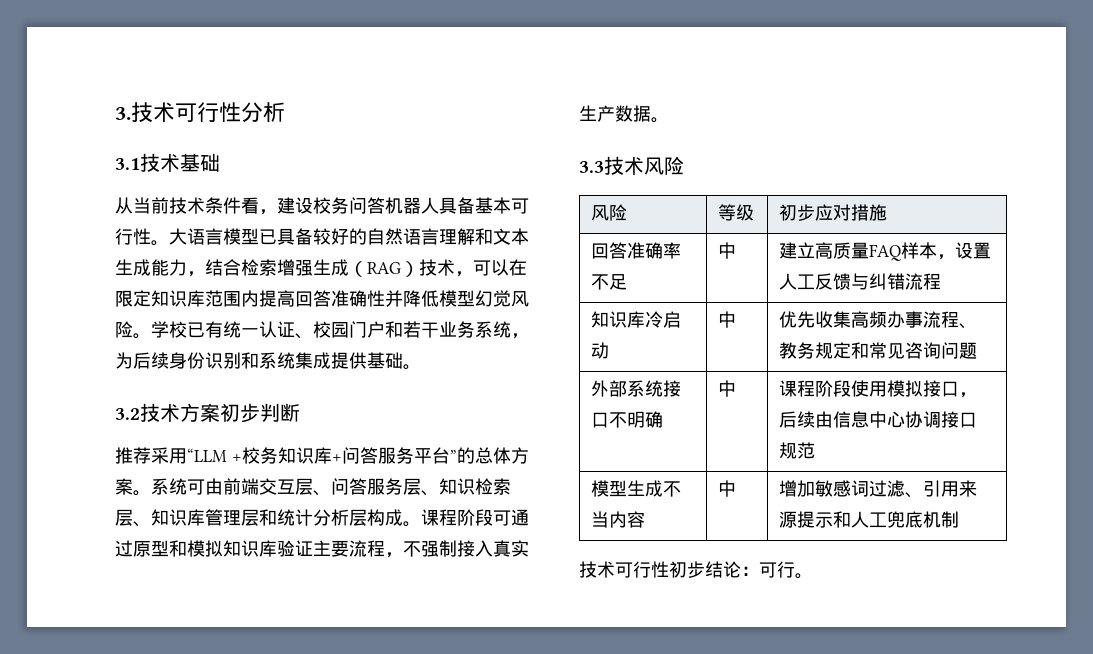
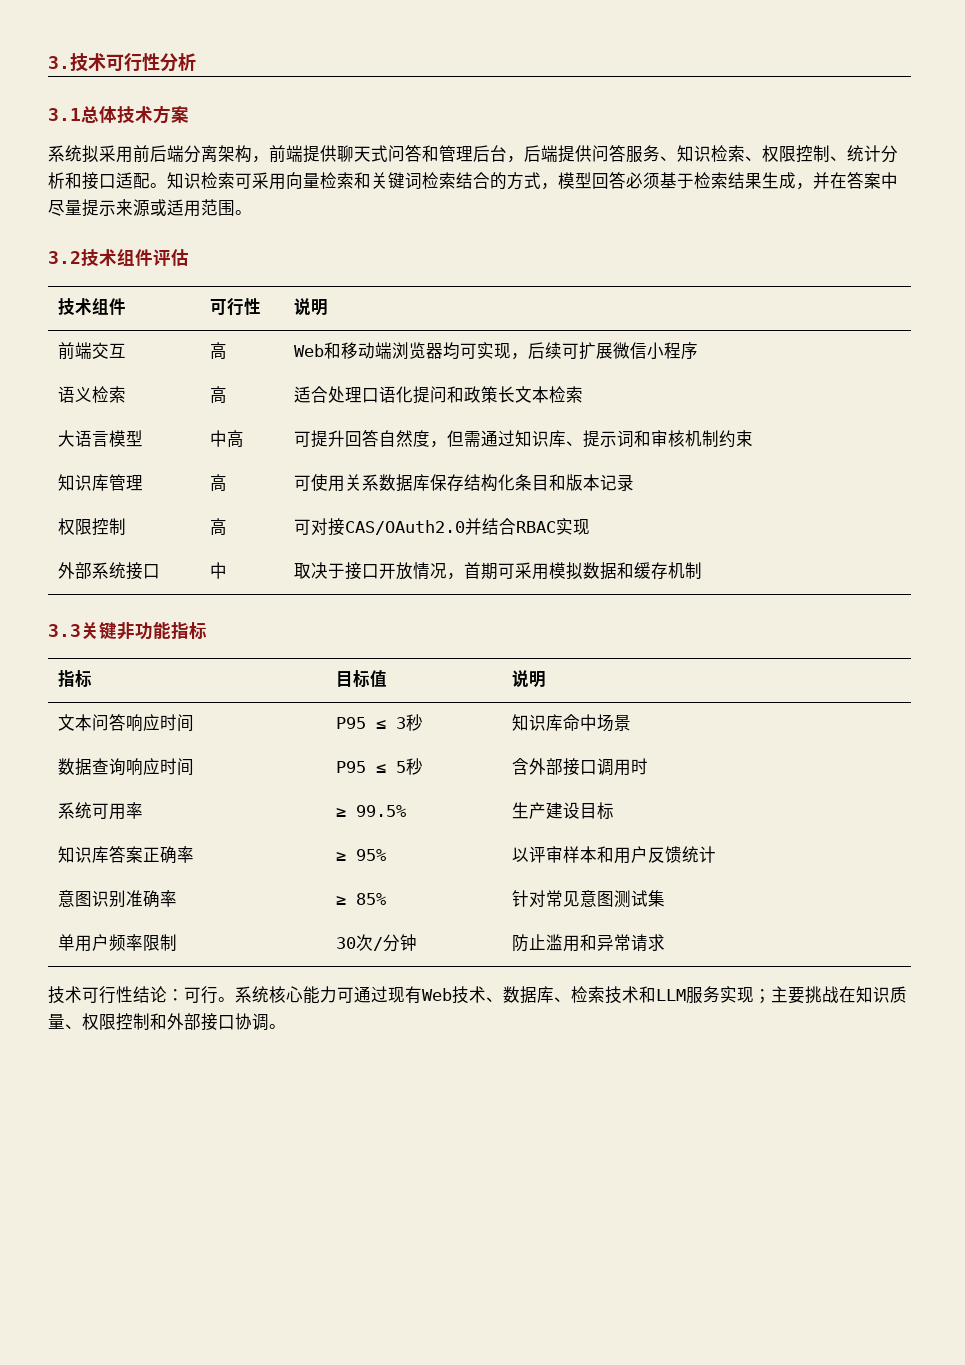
- 3.1技术基础
- 从当前技术条件看，建设校务问答机器人具备基本可行性。大语言模型已具备较好的自然语言理解和文本生成能力，结合检索增强生成（RAG）技术，可以在限定知识库范围内提高回答准确性并降低模型幻觉风险。学校已有统一认证、校园门户和若干业务系统，为后续身份识别和系统集成提供基础。
- 3.2技术方案初步判断
- 推荐采用“LLM +校务知识库+问答服务平台”的总体方案。系统可由前端交互层、问答服务层、知识检索层、知识库管理层和统计分析层构成。课程阶段可通过原型和模拟知识库验证主要流程，不强制接入真实生产数据。
- 3.3技术风险
- 风险 | 等级 | 初步应对措施
- 回答准确率不足 | 中 | 建立高质量FAQ样本，设置人工反馈与纠错流程
- 知识库冷启动 | 中 | 优先收集高频办事流程、教务规定和常见咨询问题
+ 3.1总体技术方案
+ 系统拟采用前后端分离架构，前端提供聊天式问答和管理后台，后端提供问答服务、知识检索、权限控制、统计分析和接口适配。知识检索可采用向量检索和关键词检索结合的方式，模型回答必须基于检索结果生成，并在答案中尽量提示来源或适用范围。
+ 3.2技术组件评估
+ 技术组件 | 可行性 | 说明
+ 前端交互 | 高 | Web和移动端浏览器均可实现，后续可扩展微信小程序
+ 语义检索 | 高 | 适合处理口语化提问和政策长文本检索
+ 大语言模型 | 中高 | 可提升回答自然度，但需通过知识库、提示词和审核机制约束
+ 知识库管理 | 高 | 可使用关系数据库保存结构化条目和版本记录
+ 权限控制 | 高 | 可对接CAS/OAuth2.0并结合RBAC实现
- 外部系统接口不明确 | 中 | 课程阶段使用模拟接口，后续由信息中心协调接口规范
- 模型生成不当内容 | 中 | 增加敏感词过滤、引用来源提示和人工兜底机制
- 技术可行性初步结论：可行。
+ 外部系统接口 | 中 | 取决于接口开放情况，首期可采用模拟数据和缓存机制
+ 3.3关键非功能指标
+ 指标 | 目标值 | 说明
+ 文本问答响应时间 | P95 ≤ 3秒 | 知识库命中场景
+ 数据查询响应时间 | P95 ≤ 5秒 | 含外部接口调用时
+ 系统可用率 | ≥ 99.5% | 生产建设目标
+ 知识库答案正确率 | ≥ 95% | 以评审样本和用户反馈统计
+ 意图识别准确率 | ≥ 85% | 针对常见意图测试集
+ 单用户频率限制 | 30次/分钟 | 防止滥用和异常请求
+ 技术可行性结论：可行。
+ 系统核心能力可通过现有Web技术、数据库、检索技术和LLM服务实现；主要挑战在知识质量、权限控制和外部接口协调。

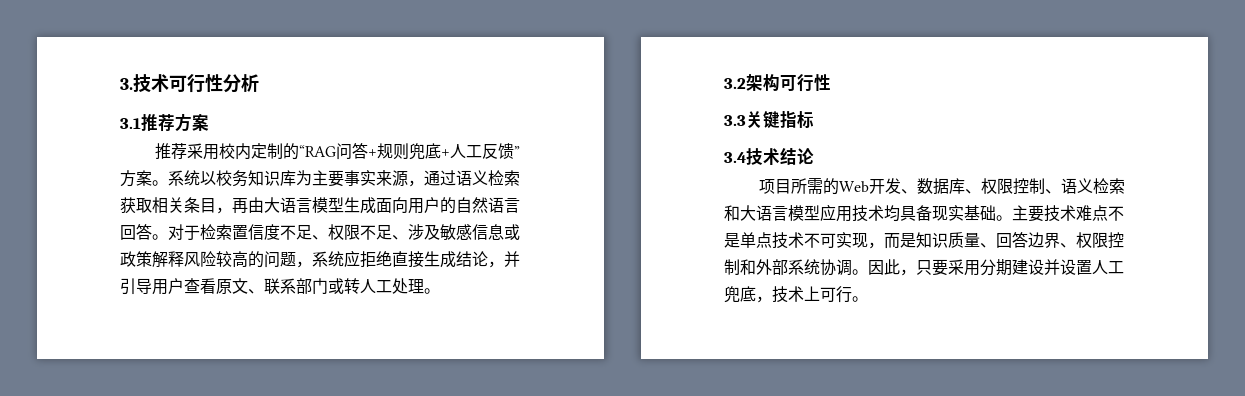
- 3.1总体技术方案
+ 3.1推荐方案
- 系统拟采用前后端分离架构，前端提供聊天式问答和管理后台，后端提供问答服务、知识检索、权限控制、统计分析和接口适配。知识检索可采用向量检索和关键词检索结合的方式，模型回答必须基于检索结果生成，并在答案中尽量提示来源或适用范围。
- 3.2技术组件评估
- 技术组件 | 可行性 | 说明
- 前端交互 | 高 | Web和移动端浏览器均可实现，后续可扩展微信小程序
- 语义检索 | 高 | 适合处理口语化提问和政策长文本检索
- 大语言模型 | 中高 | 可提升回答自然度，但需通过知识库、提示词和审核机制约束
- 知识库管理 | 高 | 可使用关系数据库保存结构化条目和版本记录
- 权限控制 | 高 | 可对接CAS/OAuth2.0并结合RBAC实现
- 外部系统接口 | 中 | 取决于接口开放情况，首期可采用模拟数据和缓存机制
- 3.3关键非功能指标
- 指标 | 目标值 | 说明
- 文本问答响应时间 | P95 ≤ 3秒 | 知识库命中场景
- 数据查询响应时间 | P95 ≤ 5秒 | 含外部接口调用时
- 系统可用率 | ≥ 99.5% | 生产建设目标
- 知识库答案正确率 | ≥ 95% | 以评审样本和用户反馈统计
- 意图识别准确率 | ≥ 85% | 针对常见意图测试集
- 单用户频率限制 | 30次/分钟 | 防止滥用和异常请求
- 技术可行性结论：可行。系统核心能力可通过现有Web技术、数据库、检索技术和LLM服务实现；主要挑战在知识质量、权限控制和外部接口协调。
+ 推荐采用校内定制的“RAG问答+规则兜底+人工反馈”方案。系统以校务知识库为主要事实来源，通过语义检索获取相关条目，再由大语言模型生成面向用户的自然语言回答。对于检索置信度不足、权限不足、涉及敏感信息或政策解释风险较高的问题，系统应拒绝直接生成结论，并引导用户查看原文、联系部门或转人工处理。
+ 3.2架构可行性
+ 3.3关键指标
+ 3.4技术结论
+ 项目所需的Web开发、数据库、权限控制、语义检索和大语言模型应用技术均具备现实基础。主要技术难点不是单点技术不可实现，而是知识质量、回答边界、权限控制和外部系统协调。因此，只要采用分期建设并设置人工兜底，技术上可行。

